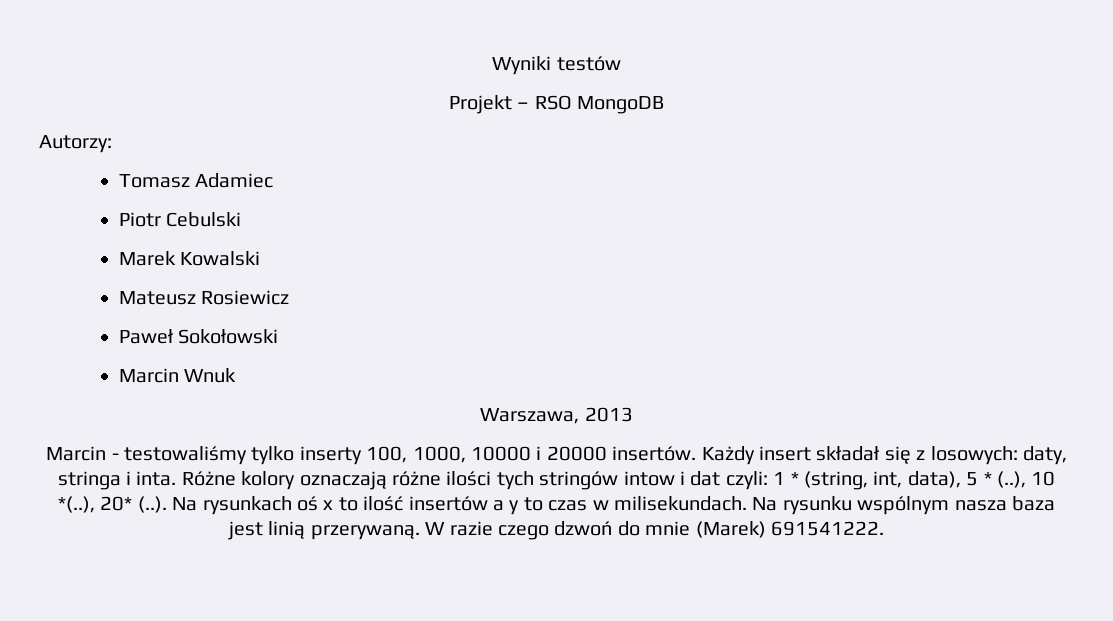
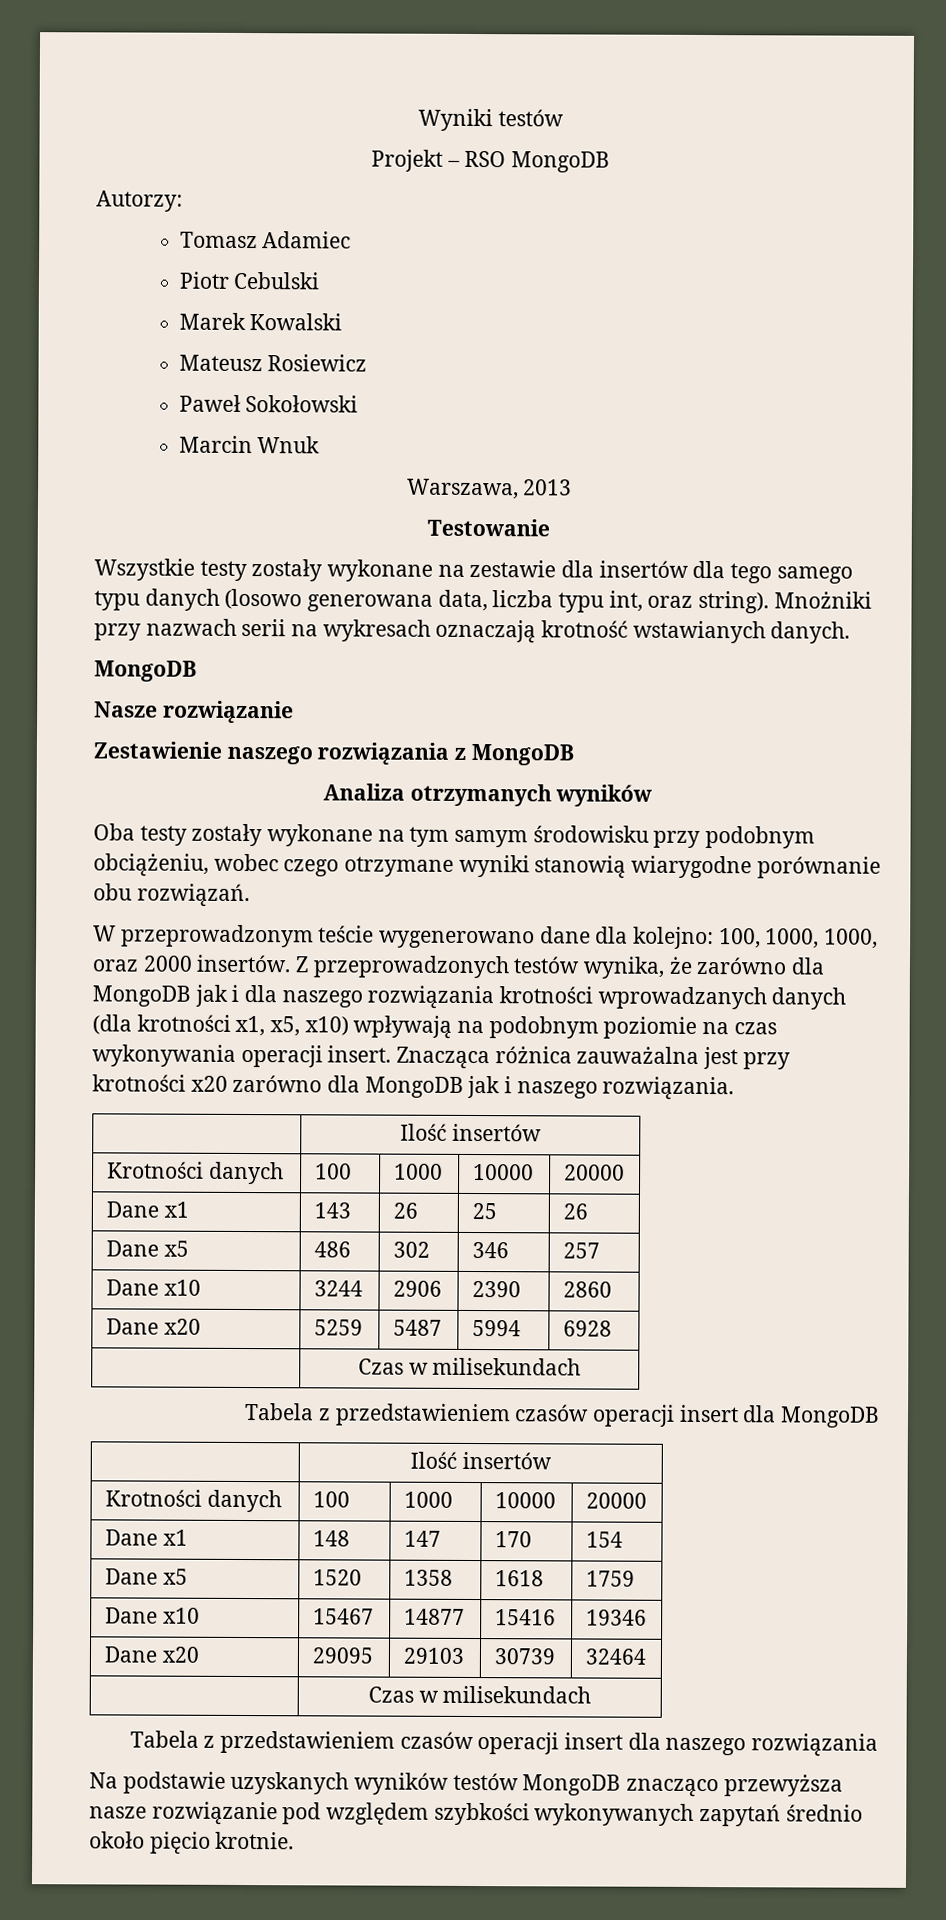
- Marcin - testowaliśmy tylko inserty 100, 1000, 10000 i 20000 insertów. Każdy insert składał się z losowych: daty, stringa i inta. Różne kolory oznaczają różne ilości tych stringów intow i dat czyli: 1 * (string, int, data), 5 * (..), 10 *(..), 20* (..). Na rysunkach oś x to ilość insertów a y to czas w milisekundach. Na rysunku wspólnym nasza baza jest linią przerywaną. W razie czego dzwoń do mnie (Marek) 691541222.
+ Testowanie
+ Wszystkie testy zostały wykonane na zestawie dla insertów dla tego samego typu danych (losowo generowana data, liczba typu int, oraz string). Mnożniki przy nazwach serii na wykresach oznaczają krotność wstawianych danych.
+ MongoDB
+ Nasze rozwiązanie
+ Zestawienie naszego rozwiązania z MongoDB
+ Analiza otrzymanych wyników
+ Oba testy zostały wykonane na tym samym środowisku przy podobnym obciążeniu, wobec czego otrzymane wyniki stanowią wiarygodne porównanie obu rozwiązań.
+ W przeprowadzonym teście wygenerowano dane dla kolejno: 100, 1000, 1000, oraz 2000 insertów. Z przeprowadzonych testów wynika, że zarówno dla MongoDB jak i dla naszego rozwiązania krotności wprowadzanych danych (dla krotności x1, x5, x10) wpływają na podobnym poziomie na czas wykonywania operacji insert. Znacząca różnica zauważalna jest przy krotności x20 zarówno dla MongoDB jak i naszego rozwiązania.
+ | Ilość insertów
+ Krotności danych | 100 | 1000 | 10000 | 20000
+ Dane x1 | 143 | 26 | 25 | 26
+ Dane x5 | 486 | 302 | 346 | 257
+ Dane x10 | 3244 | 2906 | 2390 | 2860
+ Dane x20 | 5259 | 5487 | 5994 | 6928
+ | Czas w milisekundach
+ Tabela z przedstawieniem czasów operacji insert dla MongoDB
+ | Ilość insertów
+ Krotności danych | 100 | 1000 | 10000 | 20000
+ Dane x1 | 148 | 147 | 170 | 154
+ Dane x5 | 1520 | 1358 | 1618 | 1759
+ Dane x10 | 15467 | 14877 | 15416 | 19346
+ Dane x20 | 29095 | 29103 | 30739 | 32464
+ | Czas w milisekundach
+ Tabela z przedstawieniem czasów operacji insert dla naszego rozwiązania
+ Na podstawie uzyskanych wyników testów MongoDB znacząco przewyższa nasze rozwiązanie pod względem szybkości wykonywanych zapytań średnio około pięcio krotnie.

